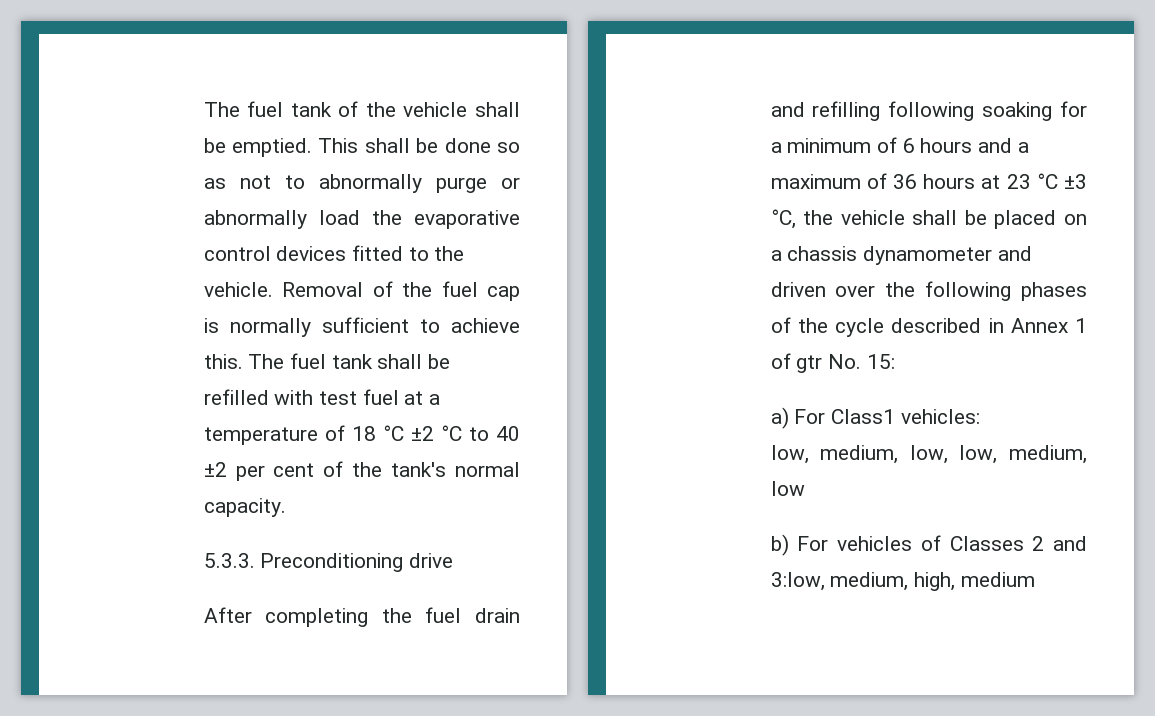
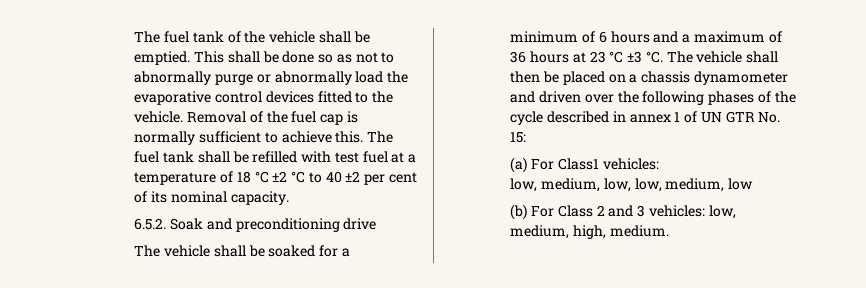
- The fuel tank shall be refilled with test fuel at a temperature of 18 °C ±2 °C to 40 ±2 per cent of the tank's normal capacity.
- 5.3.3. Preconditioning drive
- After completing the fuel drain and refilling following soaking for a minimum of 6 hours and a maximum of 36 hours at 23 °C ±3 °C, the vehicle shall be placed on a chassis dynamometer and driven over the following phases of the cycle described in Annex 1 of gtr No. 15:
+ The fuel tank shall be refilled with test fuel at a temperature of 18 °C ±2 °C to 40 ±2 per cent of its nominal capacity.
+ 6.5.2. Soak and preconditioning drive
+ The vehicle shall be soaked for a minimum of 6 hours and a maximum of 36 hours at 23 °C ±3 °C. The vehicle shall then be placed on a chassis dynamometer and driven over the following phases of the cycle described in annex 1 of UN GTR No. 15:
- a) For Class1 vehicles:
+ (a) For Class1 vehicles:
- b) For vehicles of Classes 2 and 3:low, medium, high, medium
+ (b) For Class 2 and 3 vehicles: low, medium, high, medium.

